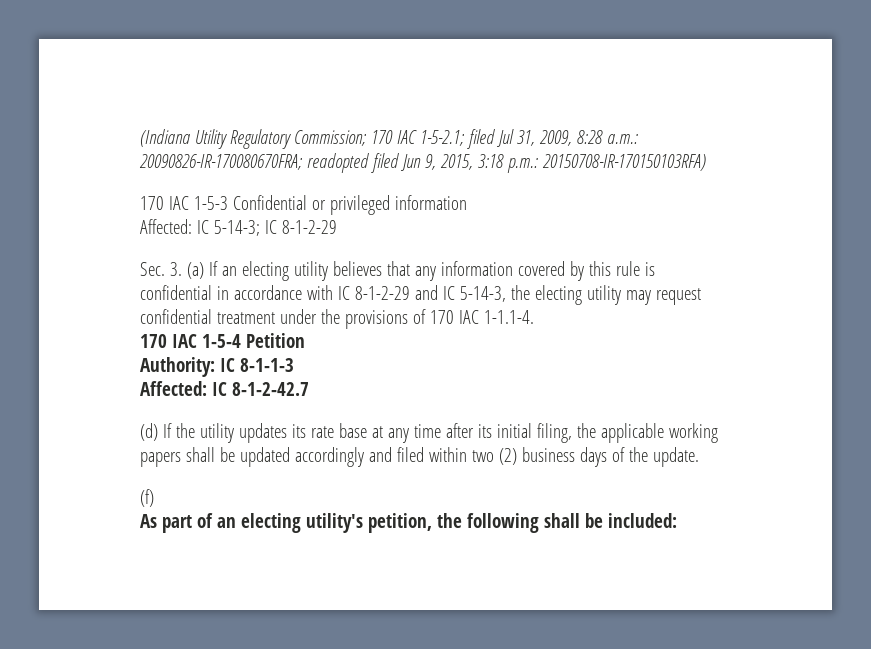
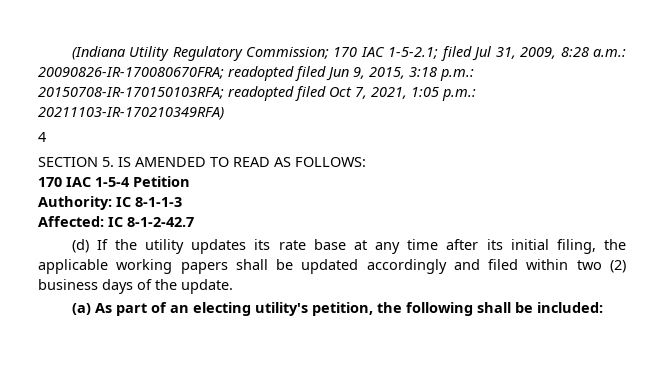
- (Indiana Utility Regulatory Commission; 170 IAC 1-5-2.1; filed Jul 31, 2009, 8:28 a.m.: 20090826-IR-170080670FRA; readopted filed Jun 9, 2015, 3:18 p.m.: 20150708-IR-170150103RFA)
- 170 IAC 1-5-3 Confidential or privileged information
- Affected: IC 5-14-3; IC 8-1-2-29
- Sec. 3. (a) If an electing utility believes that any information covered by this rule is confidential in accordance with IC 8-1-2-29 and IC 5-14-3, the electing utility may request confidential treatment under the provisions of 170 IAC 1-1.1-4.
+ (Indiana Utility Regulatory Commission; 170 IAC 1-5-2.1; filed Jul 31, 2009, 8:28 a.m.: 20090826-IR-170080670FRA; readopted filed Jun 9, 2015, 3:18 p.m.: 20150708-IR-170150103RFA; readopted filed Oct 7, 2021, 1:05 p.m.: 20211103-IR-170210349RFA)
+ 4
+ SECTION 5. IS AMENDED TO READ AS FOLLOWS:
- (f)
- As part of an electing utility's petition, the following shall be included:
+ (a) As part of an electing utility's petition, the following shall be included:

